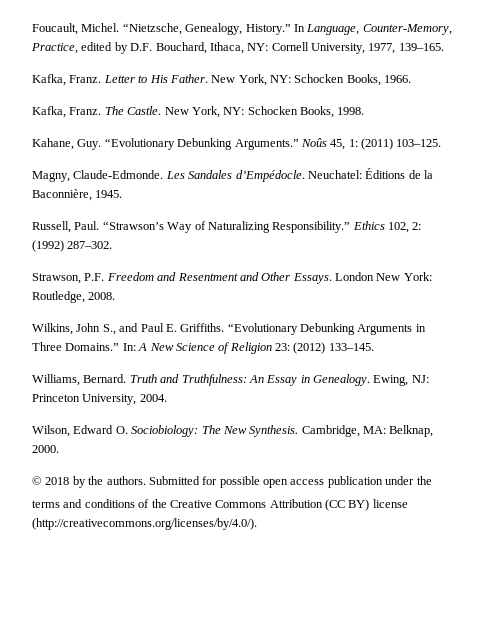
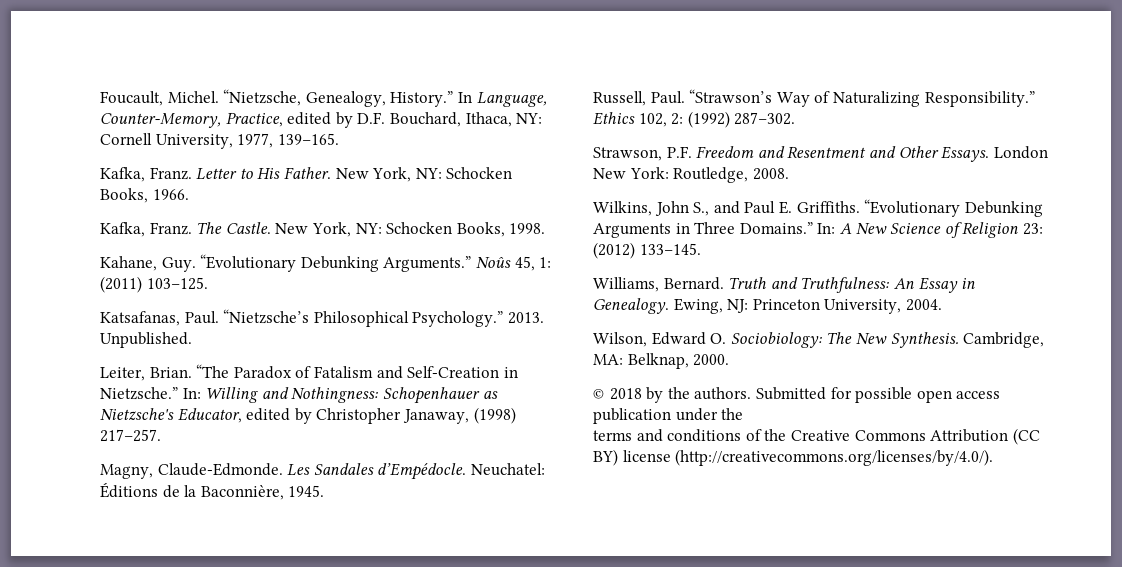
+ Katsafanas, Paul. “Nietzsche’s Philosophical Psychology.” 2013. Unpublished.
+ Leiter, Brian. “The Paradox of Fatalism and Self-Creation in Nietzsche.” In: Willing and Nothingness: Schopenhauer as Nietzsche's Educator, edited by Christopher Janaway, (1998) 217–257.

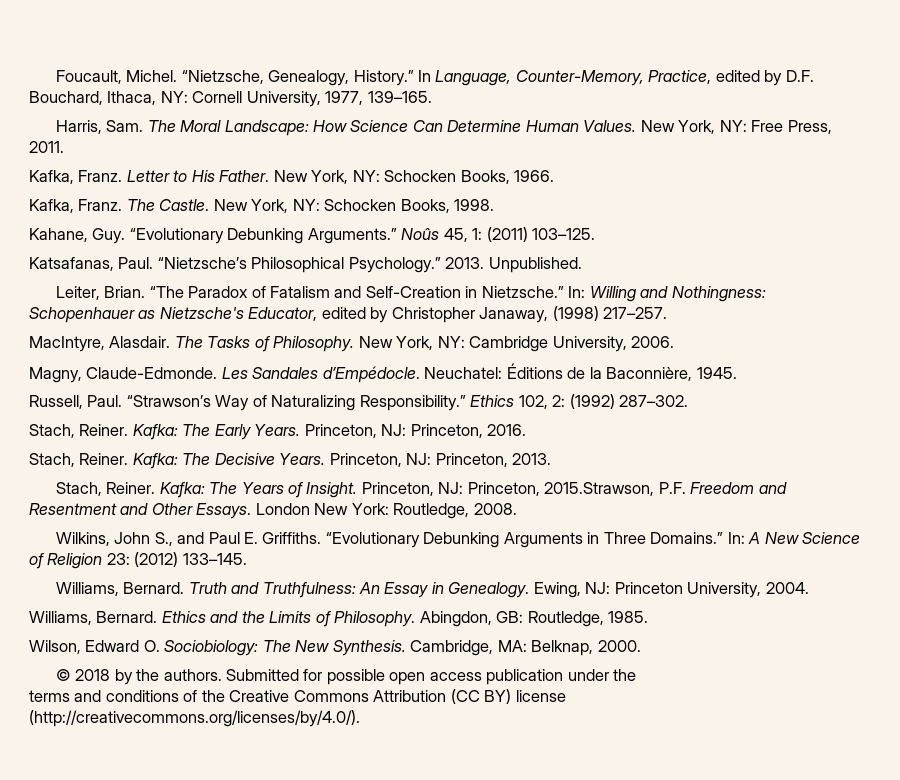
+ Harris, Sam. The Moral Landscape: How Science Can Determine Human Values. New York, NY: Free Press, 2011.
+ MacIntyre, Alasdair. The Tasks of Philosophy. New York, NY: Cambridge University, 2006.
- Strawson, P.F. Freedom and Resentment and Other Essays.
+ Stach, Reiner. Kafka: The Early Years. Princeton, NJ: Princeton, 2016.
+ Stach, Reiner. Kafka: The Decisive Years. Princeton, NJ: Princeton, 2013.
+ Stach, Reiner. Kafka: The Years of Insight. Princeton, NJ: Princeton, 2015.Strawson, P.F. Freedom and Resentment and Other Essays.
+ Williams, Bernard. Ethics and the Limits of Philosophy. Abingdon, GB: Routledge, 1985.

